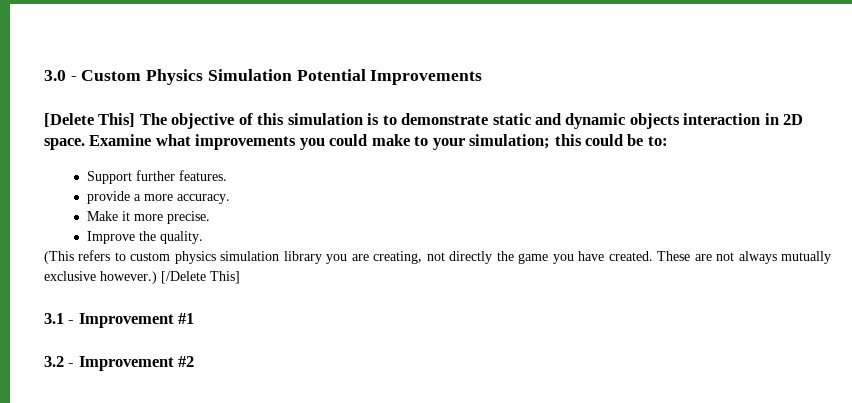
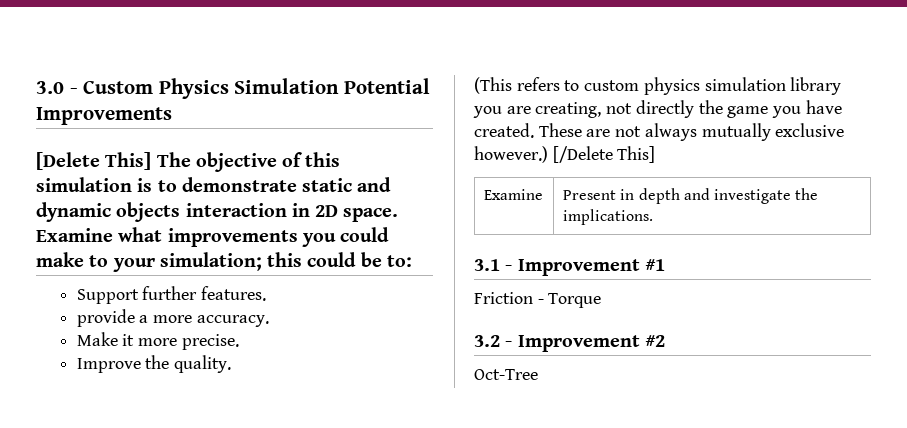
+ Examine | Present in depth and investigate the implications.
+ Friction - Torque
+ Oct-Tree

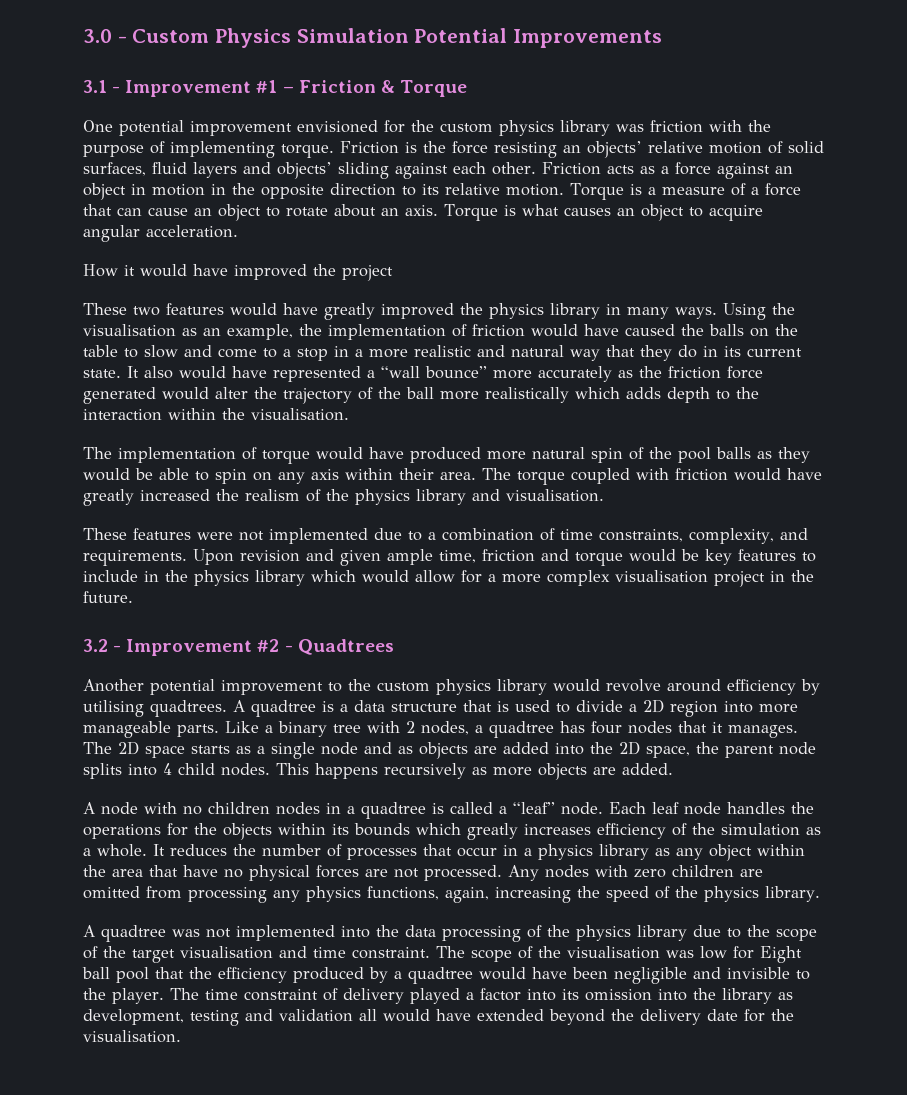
- [Delete This] The objective of this simulation is to demonstrate static and dynamic objects interaction in 2D space. Examine what improvements you could make to your simulation; this could be to:
- Support further features.
- provide a more accuracy.
- Make it more precise.
- Improve the quality.
- (This refers to custom physics simulation library you are creating, not directly the game you have created. These are not always mutually exclusive however.) [/Delete This]
- Examine | Present in depth and investigate the implications.
- 3.1 - Improvement #1
- Friction - Torque
- 3.2 - Improvement #2
- Oct-Tree
+ 3.1 - Improvement #1 – Friction & Torque
+ One potential improvement envisioned for the custom physics library was friction with the purpose of implementing torque. Friction is the force resisting an objects’ relative motion of solid surfaces, fluid layers and objects’ sliding against each other. Friction acts as a force against an object in motion in the opposite direction to its relative motion. Torque is a measure of a force that can cause an object to rotate about an axis. Torque is what causes an object to acquire angular acceleration.
+ How it would have improved the project
+ These two features would have greatly improved the physics library in many ways. Using the visualisation as an example, the implementation of friction would have caused the balls on the table to slow and come to a stop in a more realistic and natural way that they do in its current state. It also would have represented a “wall bounce” more accurately as the friction force generated would alter the trajectory of the ball more realistically which adds depth to the interaction within the visualisation.
+ The implementation of torque would have produced more natural spin of the pool balls as they would be able to spin on any axis within their area. The torque coupled with friction would have greatly increased the realism of the physics library and visualisation.
+ These features were not implemented due to a combination of time constraints, complexity, and requirements. Upon revision and given ample time, friction and torque would be key features to include in the physics library which would allow for a more complex visualisation project in the future.
+ 3.2 - Improvement #2 - Quadtrees
+ Another potential improvement to the custom physics library would revolve around efficiency by utilising quadtrees. A quadtree is a data structure that is used to divide a 2D region into more manageable parts. Like a binary tree with 2 nodes, a quadtree has four nodes that it manages. The 2D space starts as a single node and as objects are added into the 2D space, the parent node splits into 4 child nodes. This happens recursively as more objects are added.
+ A node with no children nodes in a quadtree is called a “leaf” node. Each leaf node handles the operations for the objects within its bounds which greatly increases efficiency of the simulation as a whole. It reduces the number of processes that occur in a physics library as any object within the area that have no physical forces are not processed. Any nodes with zero children are omitted from processing any physics functions, again, increasing the speed of the physics library.
+ A quadtree was not implemented into the data processing of the physics library due to the scope of the target visualisation and time constraint. The scope of the visualisation was low for Eight ball pool that the efficiency produced by a quadtree would have been negligible and invisible to the player. The time constraint of delivery played a factor into its omission into the library as development, testing and validation all would have extended beyond the delivery date for the visualisation.

